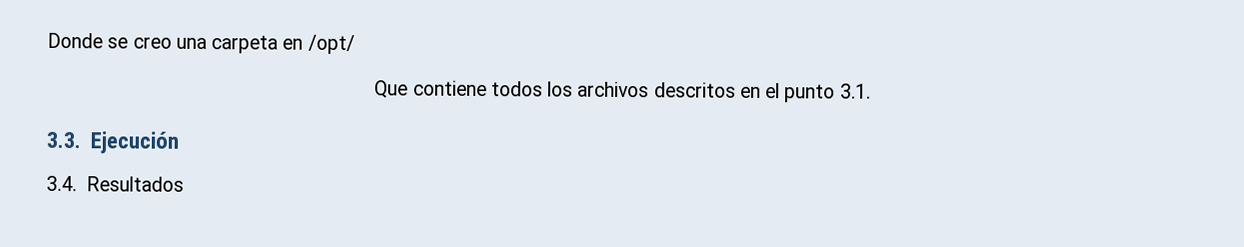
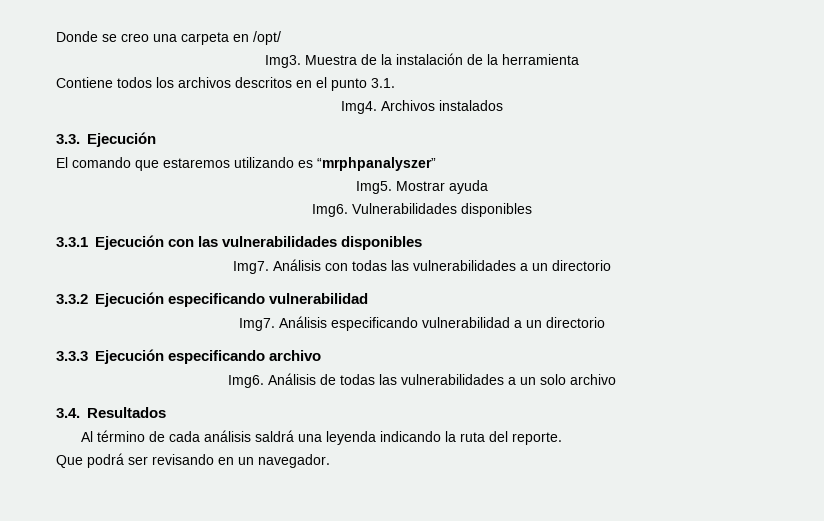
- Que contiene todos los archivos descritos en el punto 3.1.
+ Img3. Muestra de la instalación de la herramienta
+ Contiene todos los archivos descritos en el punto 3.1.
+ Img4. Archivos instalados
+ El comando que estaremos utilizando es “mrphpanalyszer”
+ Img5. Mostrar ayuda
+ Img6. Vulnerabilidades disponibles
+ 3.3.1 Ejecución con las vulnerabilidades disponibles
+ Img7. Análisis con todas las vulnerabilidades a un directorio
+ 3.3.2 Ejecución especificando vulnerabilidad
+ Img7. Análisis especificando vulnerabilidad a un directorio
+ 3.3.3 Ejecución especificando archivo
+ Img6. Análisis de todas las vulnerabilidades a un solo archivo
  3.4. Resultados
+ Al término de cada análisis saldrá una leyenda indicando la ruta del reporte.
+ Que podrá ser revisando en un navegador.

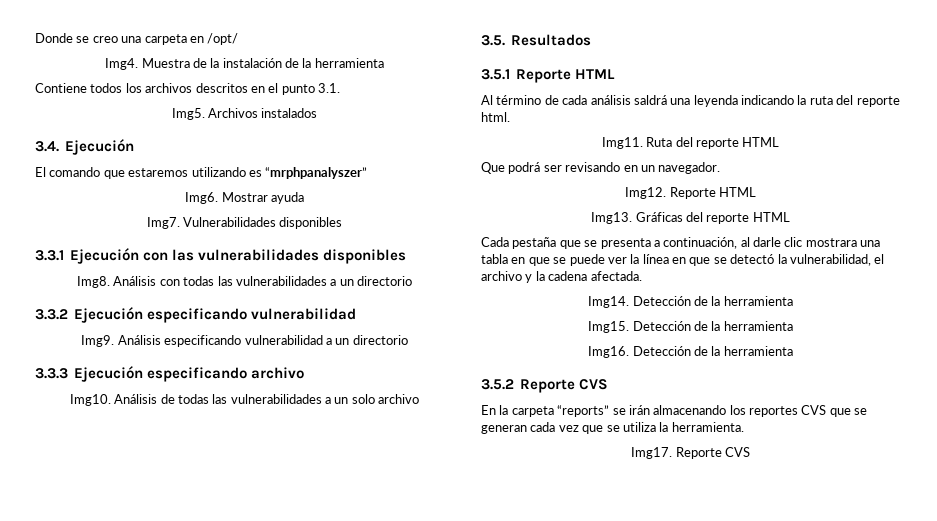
- Img3.
+ Img4.
- Img4.
+ Img5.
- 3.3. Ejecución
+ 3.4. Ejecución
- Img5.
+ Img6.
  Mostrar ayuda
- Img6.
+ Img7.
  3.3.1 Ejecución con las vulnerabilidades disponibles
- Img7.
+ Img8.
  3.3.2 Ejecución especificando vulnerabilidad
- Img7.
+ Img9.
  3.3.3 Ejecución especificando archivo
- Img6.
+ Img10.
- 3.4. Resultados
+ 3.5. Resultados
+ 3.5.1 Reporte HTML
- Al término de cada análisis saldrá una leyenda indicando la ruta del reporte.
+ Al término de cada análisis saldrá una leyenda indicando la ruta del reporte html.
+ Img11. Ruta del reporte HTML
+ Img12. Reporte HTML
+ Img13. Gráficas del reporte HTML
+ Cada pestaña que se presenta a continuación, al darle clic mostrara una tabla en que se puede ver la línea en que se detectó la vulnerabilidad, el archivo y la cadena afectada.
+ Img14. Detección de la herramienta
+ Img15. Detección de la herramienta
+ Img16. Detección de la herramienta
+ 3.5.2 Reporte CVS
+ En la carpeta “reports” se irán almacenando los reportes CVS que se generan cada vez que se utiliza la herramienta.
+ Img17. Reporte CVS

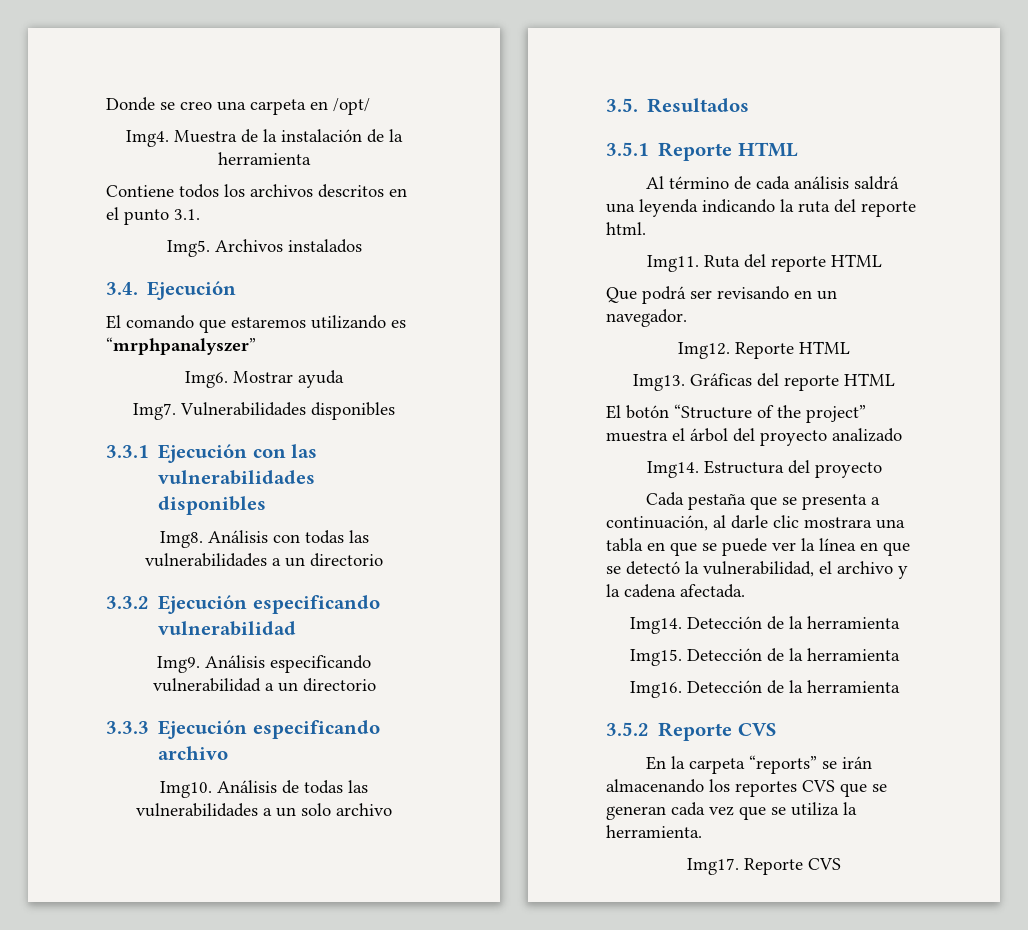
+ El botón “Structure of the project” muestra el árbol del proyecto analizado
+ Img14. Estructura del proyecto

